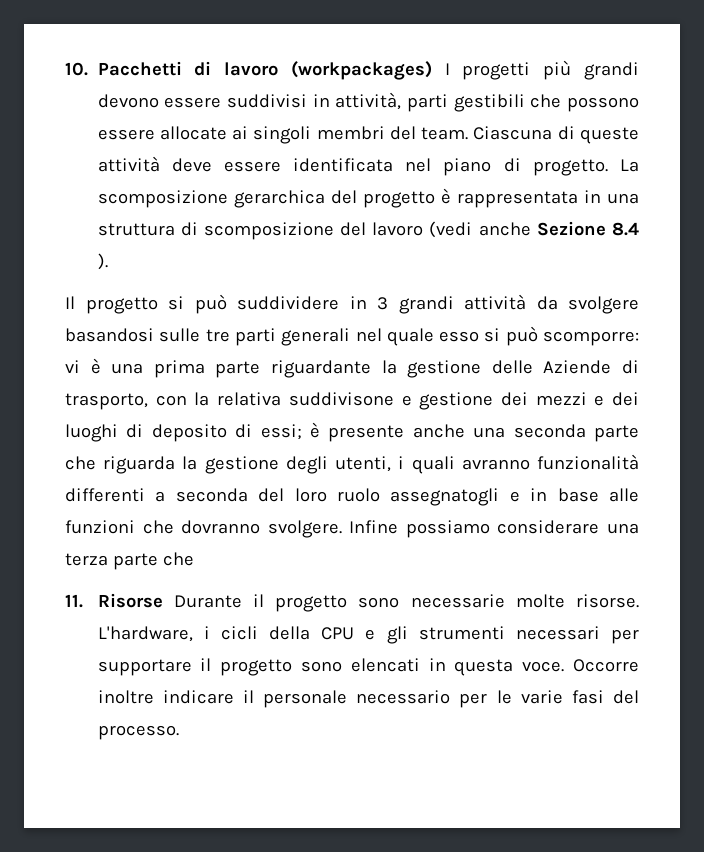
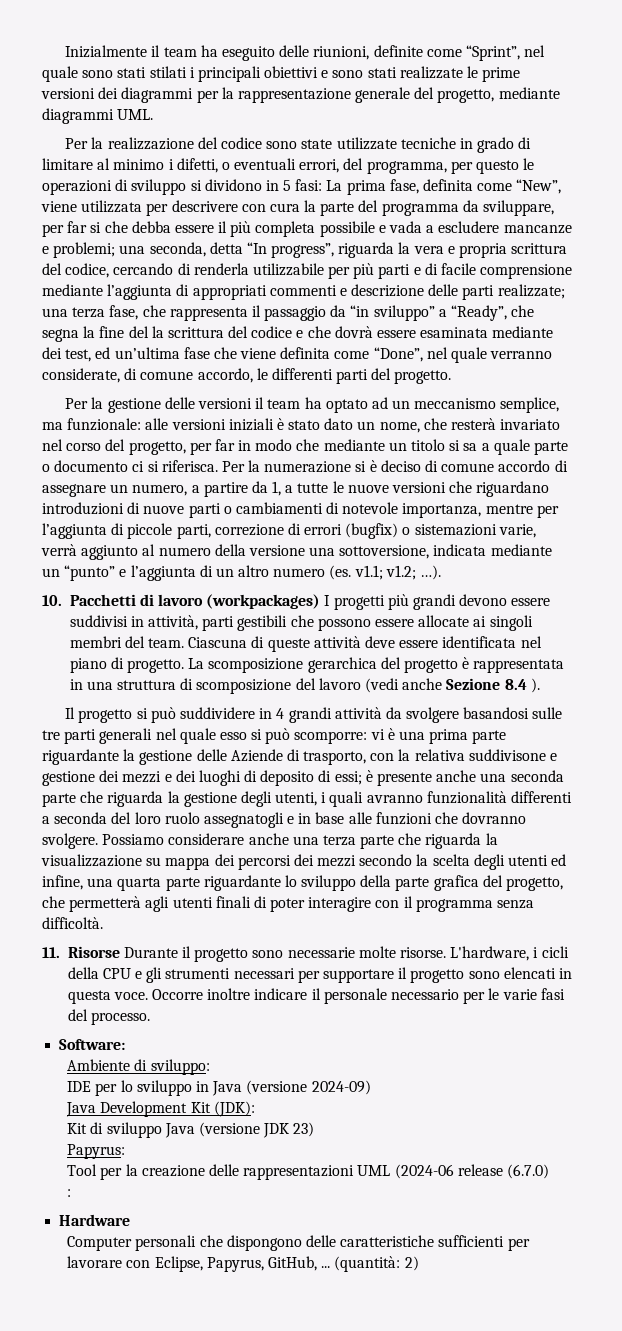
+ Inizialmente il team ha eseguito delle riunioni, definite come “Sprint”, nel quale sono stati stilati i principali obiettivi e sono stati realizzate le prime versioni dei diagrammi per la rappresentazione generale del progetto, mediante diagrammi UML.
+ Per la realizzazione del codice sono state utilizzate tecniche in grado di limitare al minimo i difetti, o eventuali errori, del programma, per questo le operazioni di sviluppo si dividono in 5 fasi: La prima fase, definita come “New”, viene utilizzata per descrivere con cura la parte del programma da sviluppare, per far si che debba essere il più completa possibile e vada a escludere mancanze e problemi; una seconda, detta “In progress”, riguarda la vera e propria scrittura del codice, cercando di renderla utilizzabile per più parti e di facile comprensione mediante l’aggiunta di appropriati commenti e descrizione delle parti realizzate; una terza fase, che rappresenta il passaggio da “in sviluppo” a “Ready”, che segna la fine del la scrittura del codice e che dovrà essere esaminata mediante dei test, ed un’ultima fase che viene definita come “Done”, nel quale verranno considerate, di comune accordo, le differenti parti del progetto.
+ Per la gestione delle versioni il team ha optato ad un meccanismo semplice, ma funzionale: alle versioni iniziali è stato dato un nome, che resterà invariato nel corso del progetto, per far in modo che mediante un titolo si sa a quale parte o documento ci si riferisca. Per la numerazione si è deciso di comune accordo di assegnare un numero, a partire da 1, a tutte le nuove versioni che riguardano introduzioni di nuove parti o cambiamenti di notevole importanza, mentre per l’aggiunta di piccole parti, correzione di errori (bugfix) o sistemazioni varie, verrà aggiunto al numero della versione una sottoversione, indicata mediante un “punto” e l’aggiunta di un altro numero (es. v1.1; v1.2; …).
- Il progetto si può suddividere in 3 grandi attività da svolgere basandosi sulle tre parti generali nel quale esso si può scomporre:
+ Il progetto si può suddividere in 4 grandi attività da svolgere basandosi sulle tre parti generali nel quale esso si può scomporre:
- Infine possiamo considerare una terza parte che
+ Possiamo considerare anche una terza parte che riguarda la visualizzazione su mappa dei percorsi dei mezzi secondo la scelta degli utenti ed infine, una quarta parte riguardante lo sviluppo della parte grafica del progetto, che permetterà agli utenti finali di poter interagire con il programma senza difficoltà.
+ Software:
+ Ambiente di sviluppo:
+ IDE per lo sviluppo in Java (versione 2024-09)
+ Java Development Kit (JDK):
+ Kit di sviluppo Java (versione JDK 23)
+ Papyrus:
+ Tool per la creazione delle rappresentazioni UML (2024-06 release (6.7.0)
+ :
+ Hardware
+ Computer personali che dispongono delle caratteristiche sufficienti per lavorare con Eclipse, Papyrus, GitHub, ... (quantità: 2)

